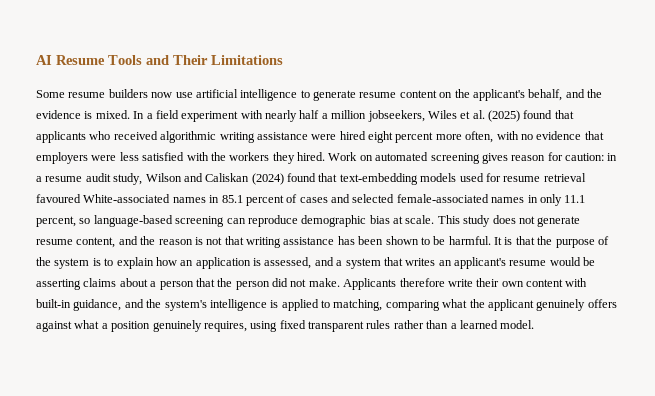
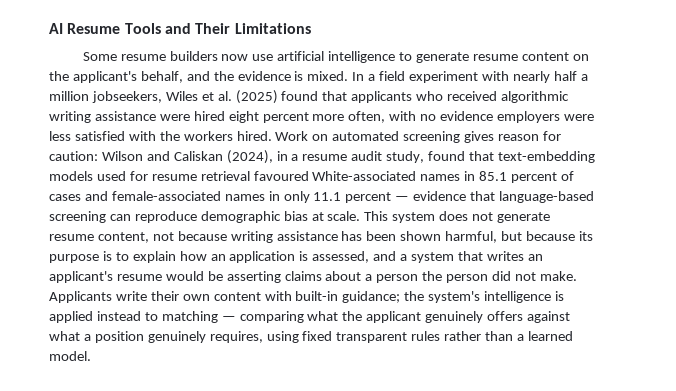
- In a field experiment with nearly half a million jobseekers, Wiles et al. (2025) found that applicants who received algorithmic writing assistance were hired eight percent more often, with no evidence that employers were less satisfied with the workers they hired.
+ In a field experiment with nearly half a million jobseekers, Wiles et al. (2025) found that applicants who received algorithmic writing assistance were hired eight percent more often, with no evidence employers were less satisfied with the workers hired.
- Work on automated screening gives reason for caution: in a resume audit study, Wilson and Caliskan (2024) found that text-embedding models used for resume retrieval favoured White-associated names in 85.1 percent of cases and selected female-associated names in only 11.1 percent, so language-based screening can reproduce demographic bias at scale.
+ Work on automated screening gives reason for caution: Wilson and Caliskan (2024), in a resume audit study, found that text-embedding models used for resume retrieval favoured White-associated names in 85.1 percent of cases and female-associated names in only 11.1 percent — evidence that language-based screening can reproduce demographic bias at scale.
- This study does not generate resume content, and the reason is not that writing assistance has been shown to be harmful. It is that the purpose of the system is to explain how an application is assessed, and a system that writes an applicant's resume would be asserting claims about a person that the person did not make.
+ This system does not generate resume content, not because writing assistance has been shown harmful, but because its purpose is to explain how an application is assessed, and a system that writes an applicant's resume would be asserting claims about a person the person did not make.
- Applicants therefore write their own content with built-in guidance, and the system's intelligence is applied to matching, comparing what the applicant genuinely offers against what a position genuinely requires, using fixed transparent rules rather than a learned model.
+ Applicants write their own content with built-in guidance; the system's intelligence is applied instead to matching — comparing what the applicant genuinely offers against what a position genuinely requires, using fixed transparent rules rather than a learned model.

